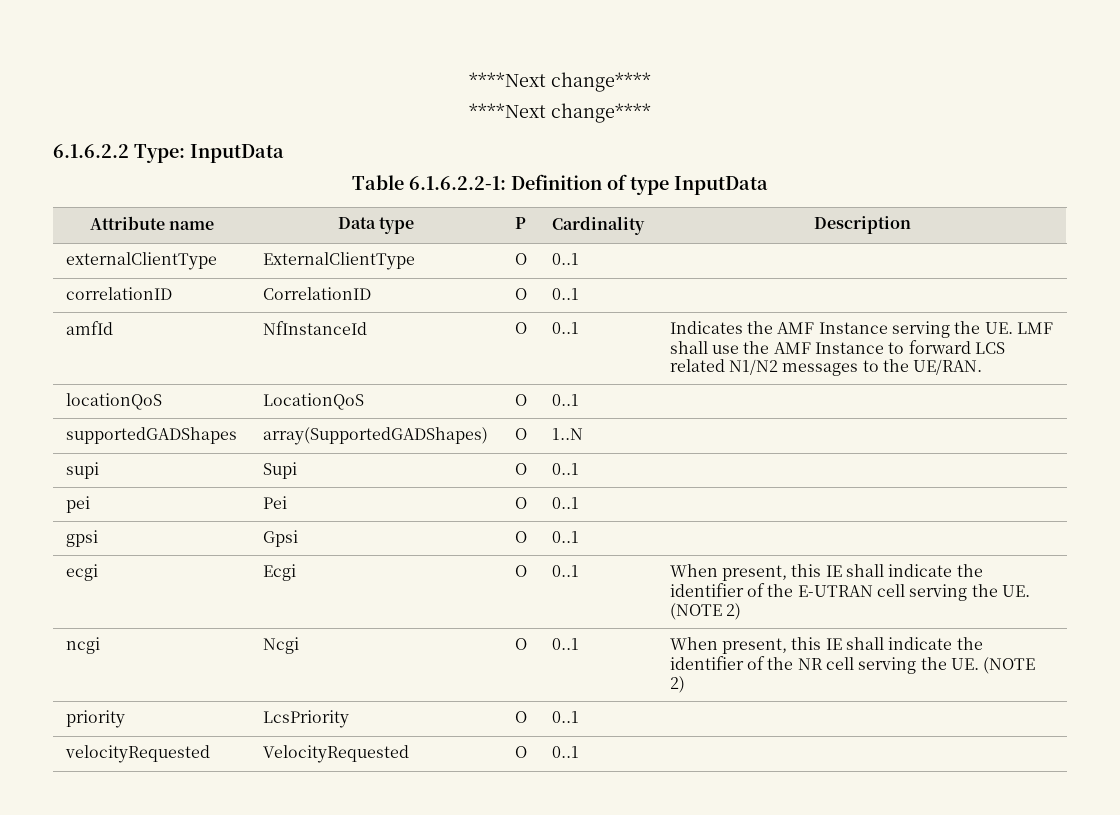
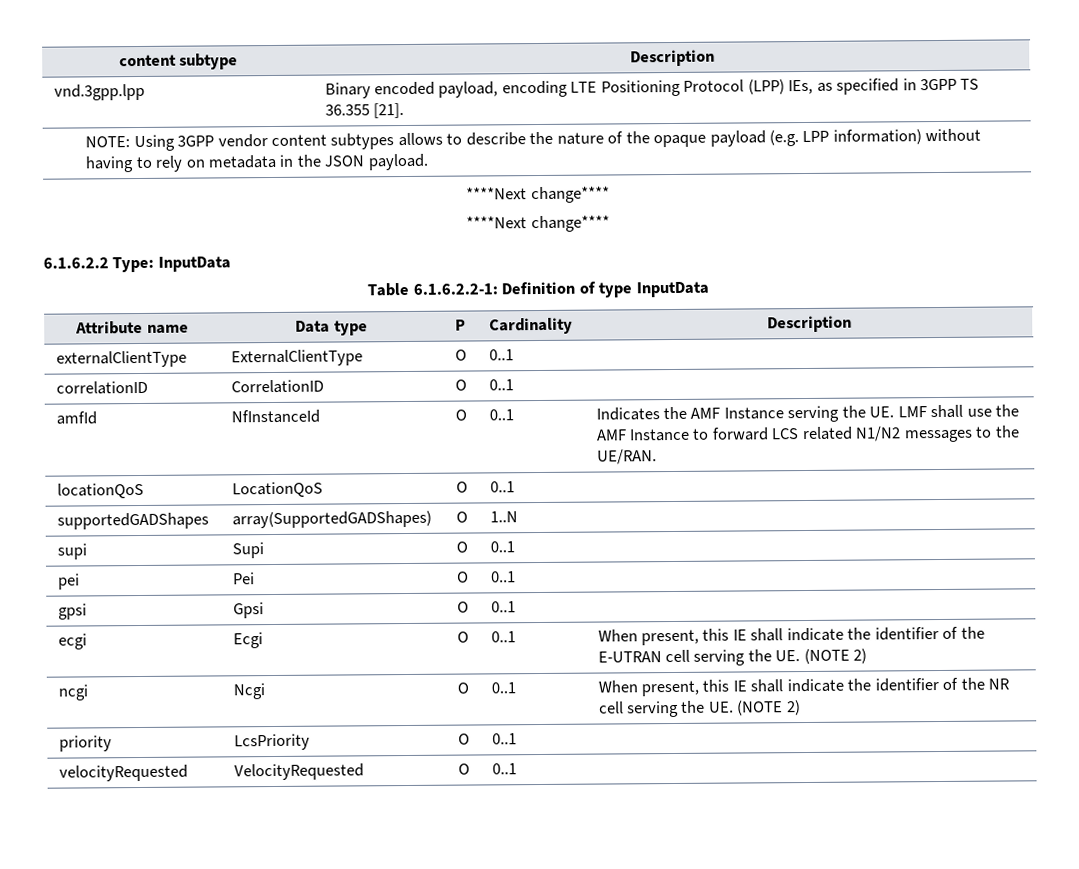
+ content subtype | Description
+ vnd.3gpp.lpp | Binary encoded payload, encoding LTE Positioning Protocol (LPP) IEs, as specified in 3GPP TS 36.355 [21].
+ NOTE: Using 3GPP vendor content subtypes allows to describe the nature of the opaque payload (e.g. LPP information) without having to rely on metadata in the JSON payload.

